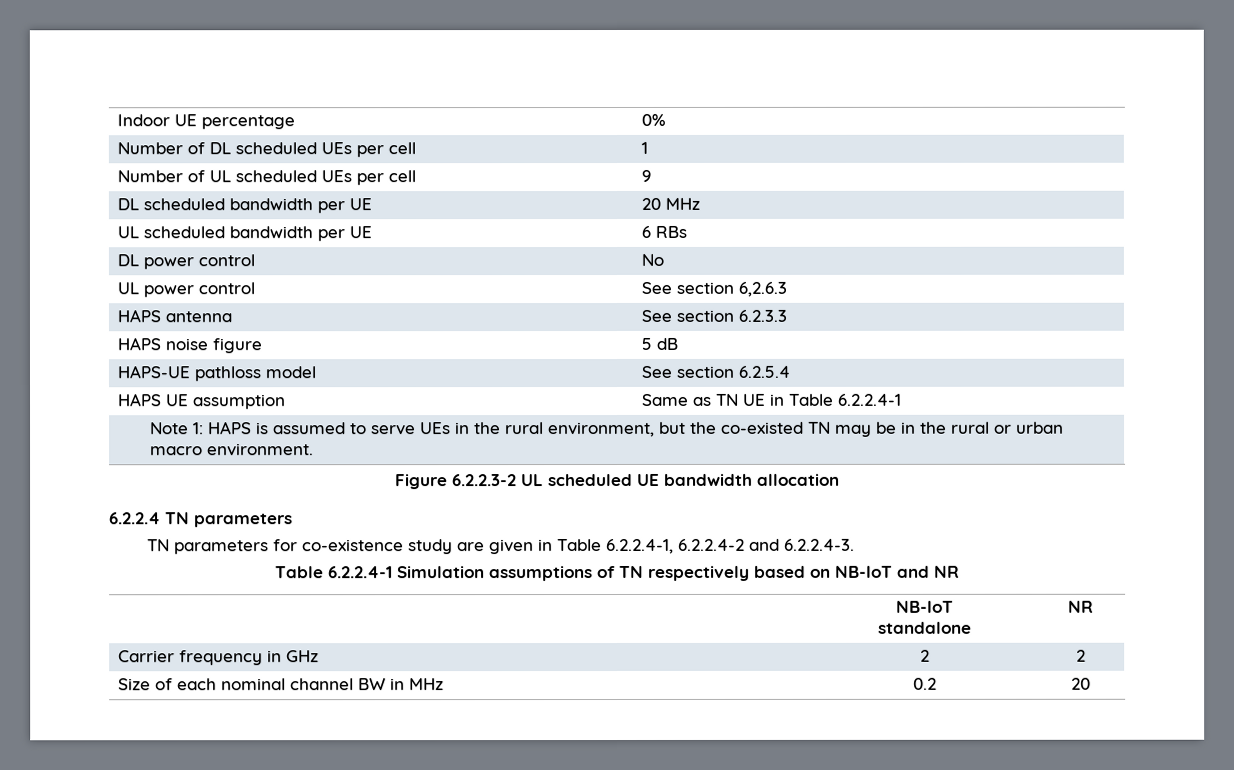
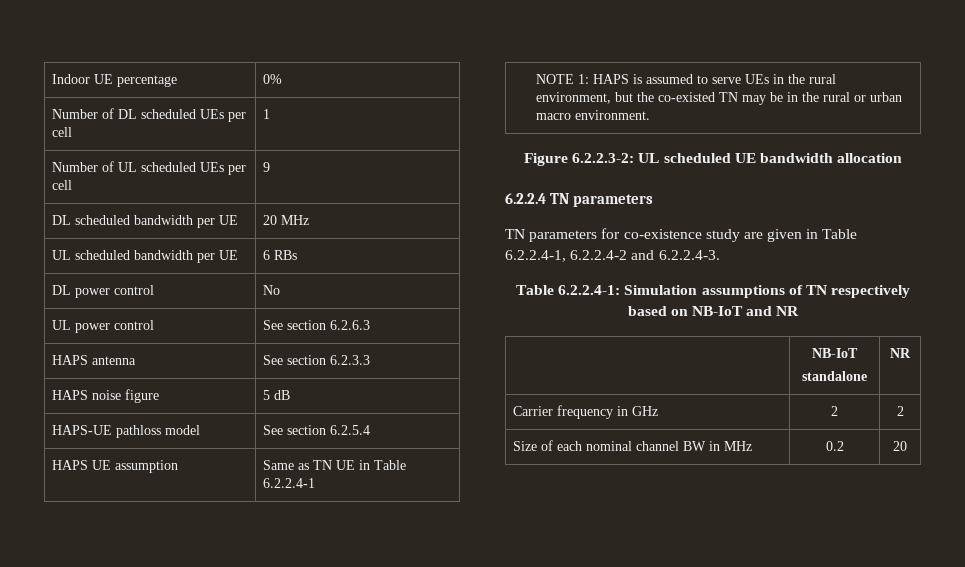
- UL power control | See section 6,2.6.3
+ UL power control | See section 6.2.6.3
- Note 1: HAPS is assumed to serve UEs in the rural environment, but the co-existed TN may be in the rural or urban macro environment.
+ NOTE 1: HAPS is assumed to serve UEs in the rural environment, but the co-existed TN may be in the rural or urban macro environment.
- Figure 6.2.2.3-2 UL scheduled UE bandwidth allocation
+ Figure 6.2.2.3-2: UL scheduled UE bandwidth allocation
- Table 6.2.2.4-1 Simulation assumptions of TN respectively based on NB-IoT and NR
+ Table 6.2.2.4-1: Simulation assumptions of TN respectively based on NB-IoT and NR

